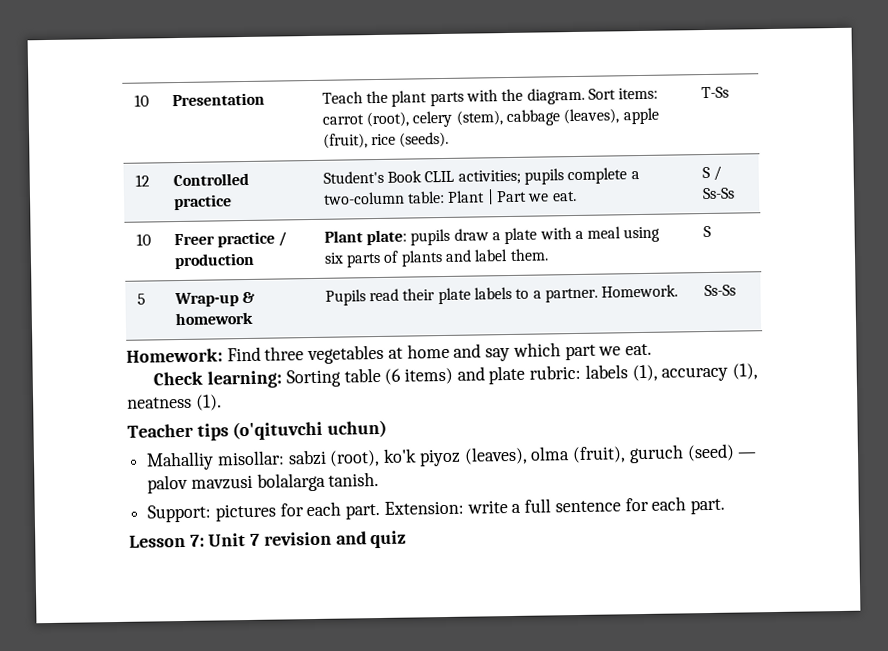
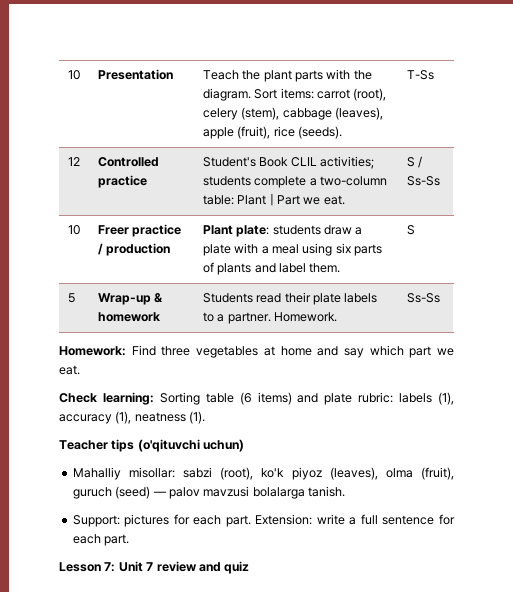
- 12 | Controlled practice | Student's Book CLIL activities; pupils complete a two-column table: Plant | Part we eat. | S / Ss-Ss
+ 12 | Controlled practice | Student's Book CLIL activities; students complete a two-column table: Plant | Part we eat. | S / Ss-Ss
- 10 | Freer practice / production | Plant plate: pupils draw a plate with a meal using six parts of plants and label them. | S
+ 10 | Freer practice / production | Plant plate: students draw a plate with a meal using six parts of plants and label them. | S
- 5 | Wrap-up & homework | Pupils read their plate labels to a partner. Homework. | Ss-Ss
+ 5 | Wrap-up & homework | Students read their plate labels to a partner. Homework. | Ss-Ss
- Lesson 7: Unit 7 revision and quiz
+ Lesson 7: Unit 7 review and quiz

